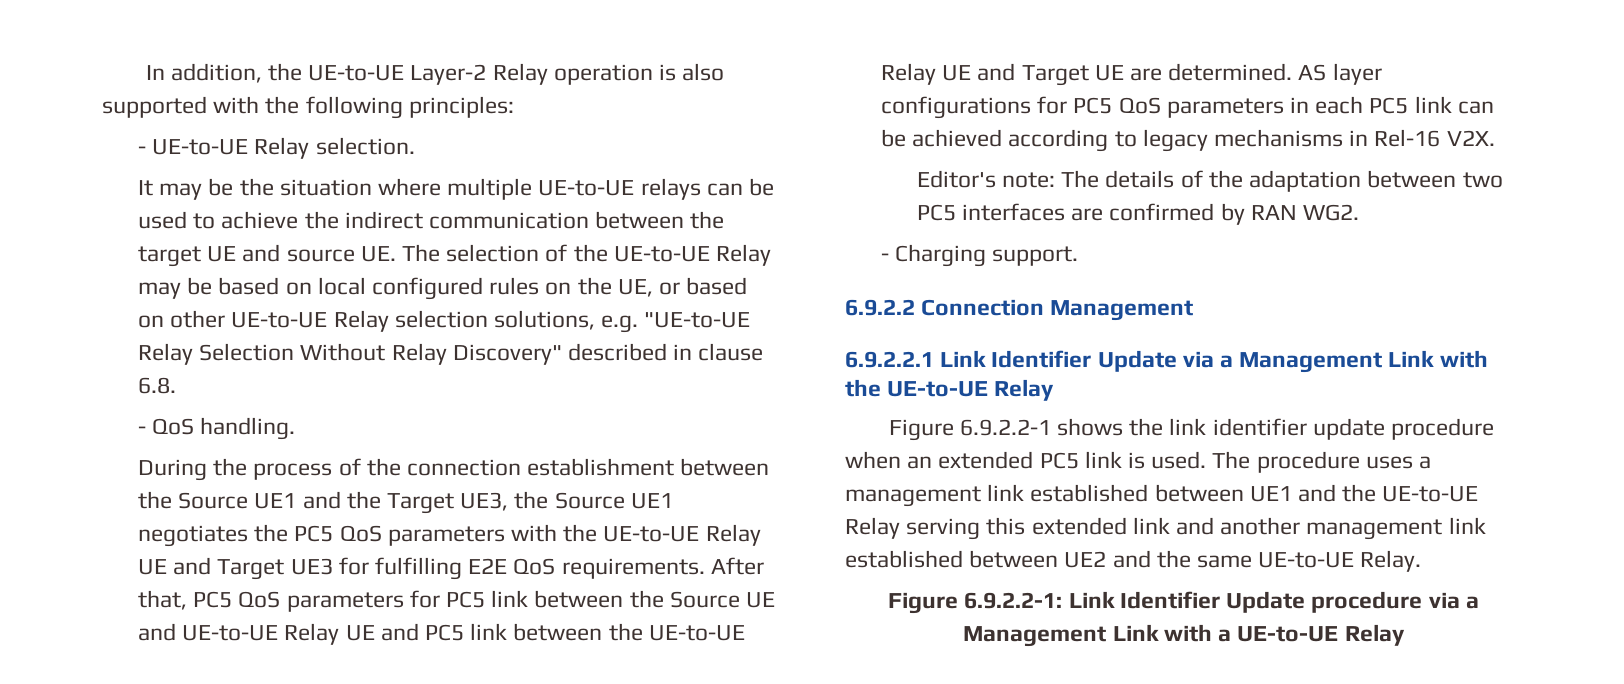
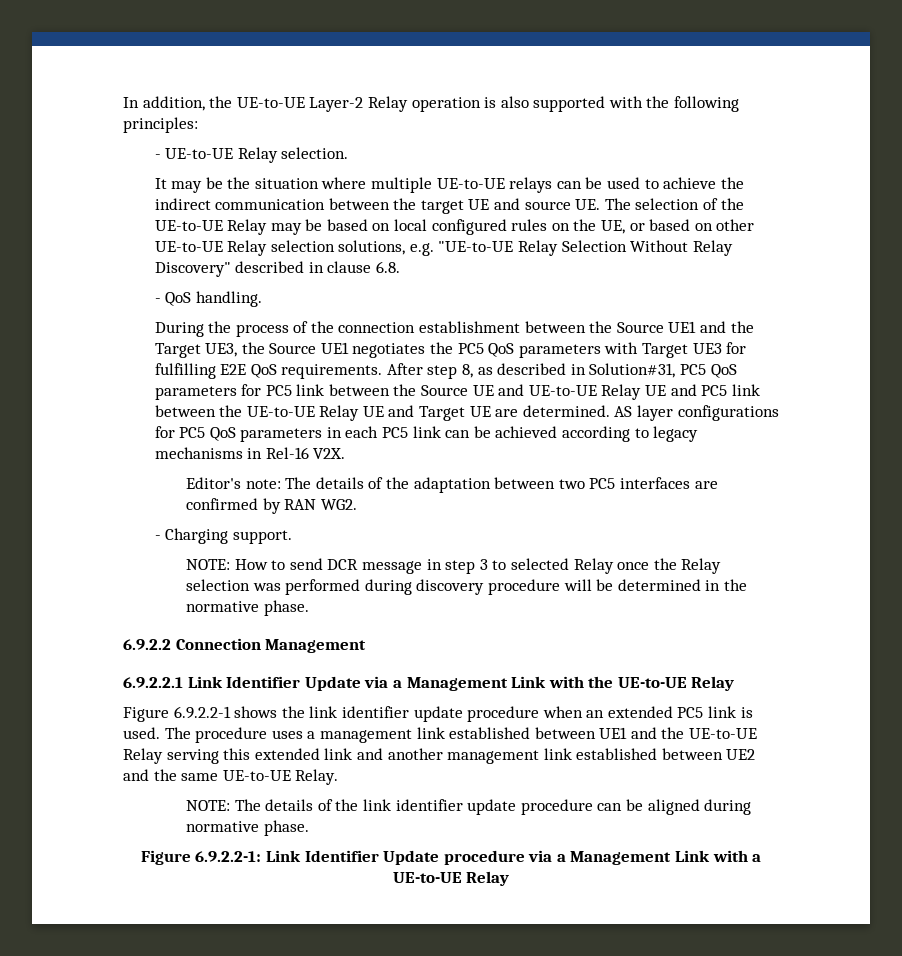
- During the process of the connection establishment between the Source UE1 and the Target UE3, the Source UE1 negotiates the PC5 QoS parameters with the UE-to-UE Relay UE and Target UE3 for fulfilling E2E QoS requirements.
+ During the process of the connection establishment between the Source UE1 and the Target UE3, the Source UE1 negotiates the PC5 QoS parameters with Target UE3 for fulfilling E2E QoS requirements.
- After that, PC5 QoS parameters for PC5 link between the Source UE and UE-to-UE Relay UE and PC5 link between the UE-to-UE Relay UE and Target UE are determined.
+ After step 8, as described in Solution#31, PC5 QoS parameters for PC5 link between the Source UE and UE-to-UE Relay UE and PC5 link between the UE-to-UE Relay UE and Target UE are determined.
+ NOTE: How to send DCR message in step 3 to selected Relay once the Relay selection was performed during discovery procedure will be determined in the normative phase.
+ NOTE: The details of the link identifier update procedure can be aligned during normative phase.

